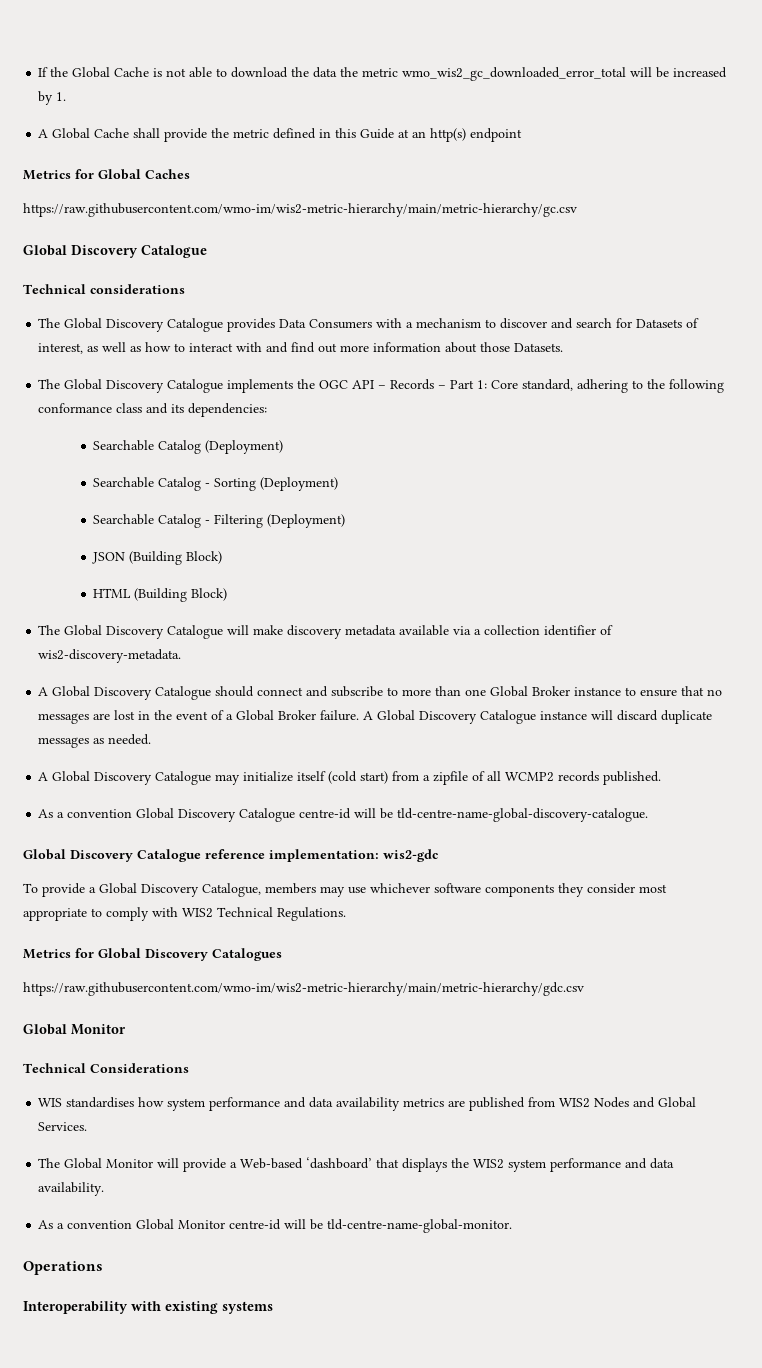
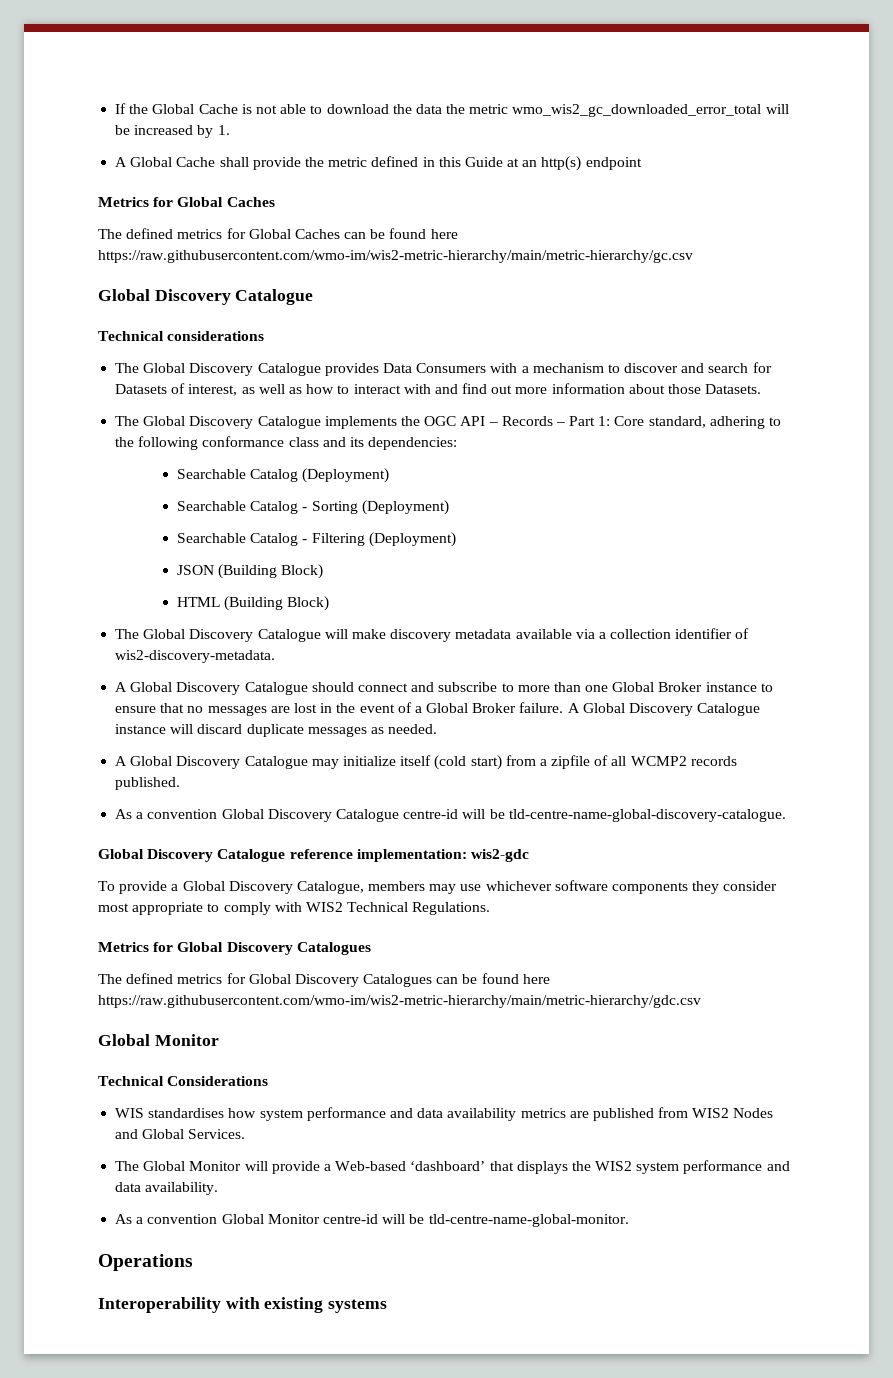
- https://raw.githubusercontent.com/wmo-im/wis2-metric-hierarchy/main/metric-hierarchy/gc.csv
+ The defined metrics for Global Caches can be found here https://raw.githubusercontent.com/wmo-im/wis2-metric-hierarchy/main/metric-hierarchy/gc.csv
- https://raw.githubusercontent.com/wmo-im/wis2-metric-hierarchy/main/metric-hierarchy/gdc.csv
+ The defined metrics for Global Discovery Catalogues can be found here https://raw.githubusercontent.com/wmo-im/wis2-metric-hierarchy/main/metric-hierarchy/gdc.csv

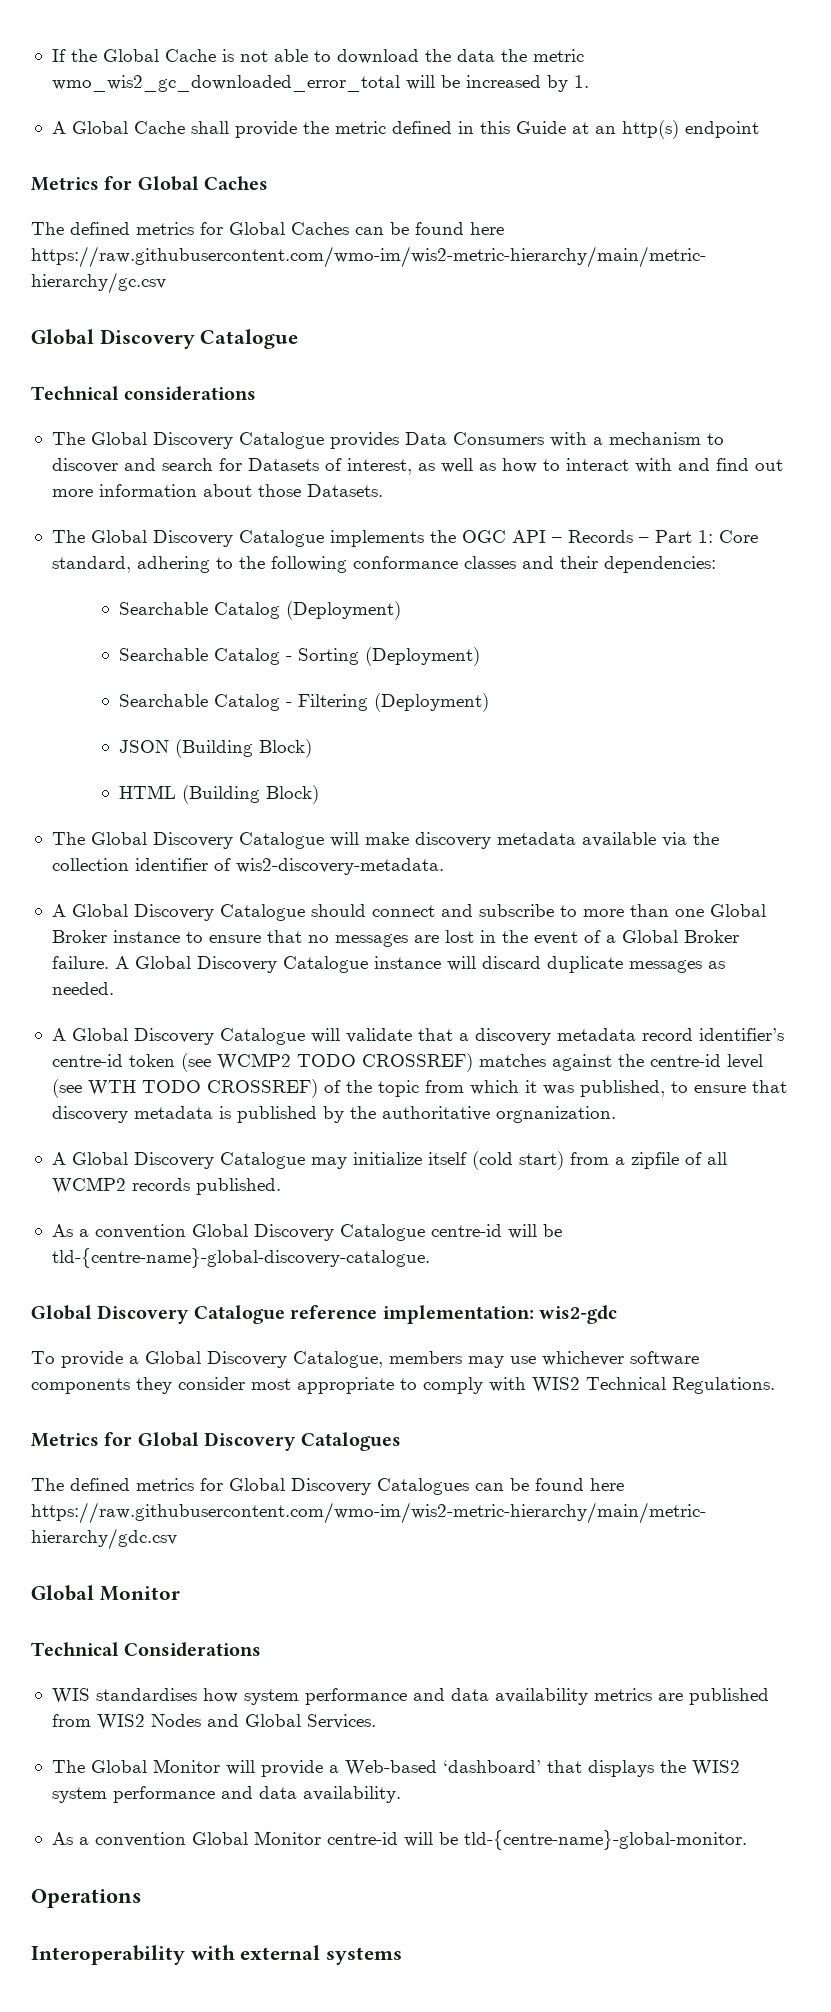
- The Global Discovery Catalogue implements the OGC API – Records – Part 1: Core standard, adhering to the following conformance class and its dependencies:
+ The Global Discovery Catalogue implements the OGC API – Records – Part 1: Core standard, adhering to the following conformance classes and their dependencies:
- The Global Discovery Catalogue will make discovery metadata available via a collection identifier of wis2-discovery-metadata.
+ The Global Discovery Catalogue will make discovery metadata available via the collection identifier of wis2-discovery-metadata.
+ A Global Discovery Catalogue will validate that a discovery metadata record identifier’s centre-id token (see WCMP2 TODO CROSSREF) matches against the centre-id level (see WTH TODO CROSSREF) of the topic from which it was published, to ensure that discovery metadata is published by the authoritative orgnanization.
- As a convention Global Discovery Catalogue centre-id will be tld-centre-name-global-discovery-catalogue.
+ As a convention Global Discovery Catalogue centre-id will be tld-{centre-name}-global-discovery-catalogue.
- As a convention Global Monitor centre-id will be tld-centre-name-global-monitor.
+ As a convention Global Monitor centre-id will be tld-{centre-name}-global-monitor.
- Interoperability with existing systems
+ Interoperability with external systems

